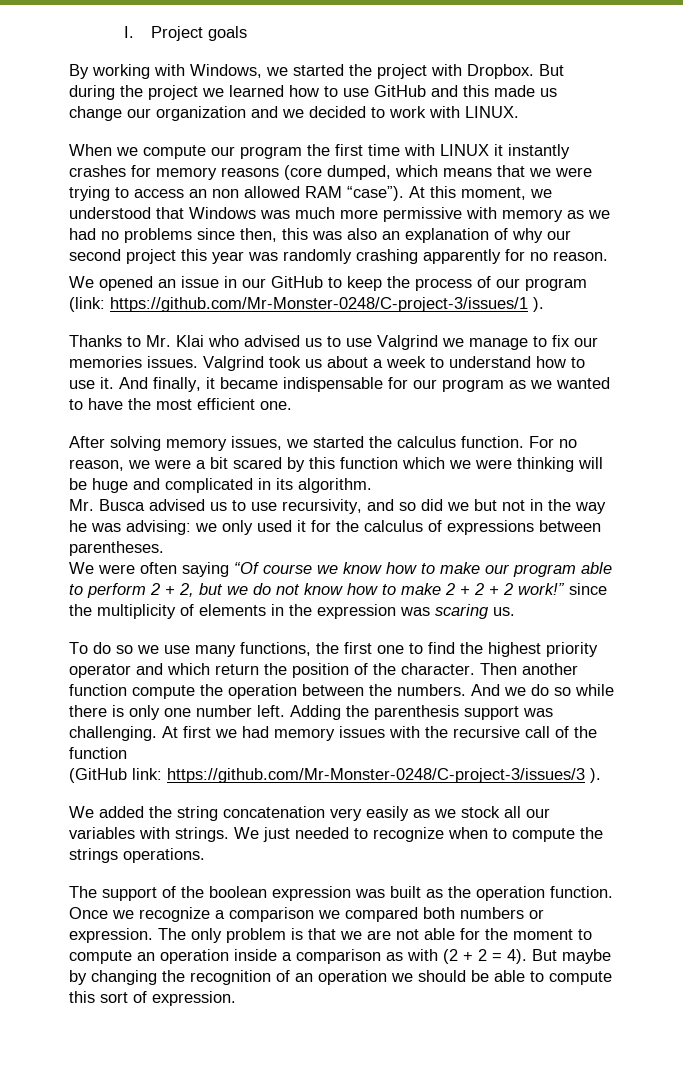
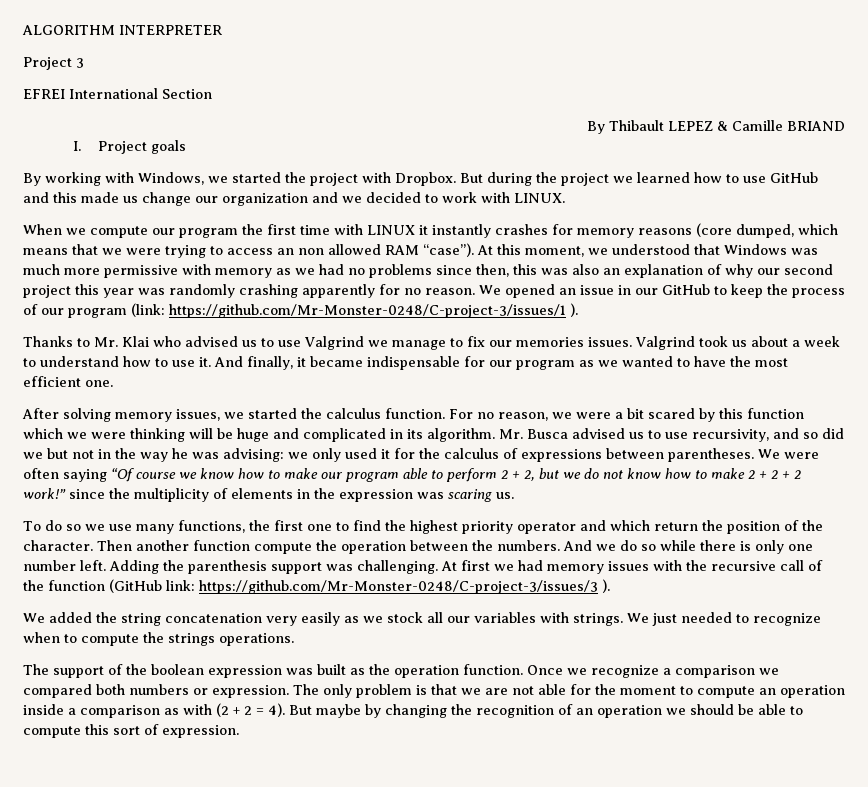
+ ALGORITHM INTERPRETER
+ Project 3
+ EFREI International Section
+ By Thibault LEPEZ & Camille BRIAND
- At this moment, we understood that Windows was much more permissive with memory as we had no problems since then, this was also an explanation of why our second project this year was randomly crashing apparently for no reason.
- We opened an issue in our GitHub to keep the process of our program (link: https://github.com/Mr-Monster-0248/C-project-3/issues/1 ).
+ At this moment, we understood that Windows was much more permissive with memory as we had no problems since then, this was also an explanation of why our second project this year was randomly crashing apparently for no reason. We opened an issue in our GitHub to keep the process of our program (link: https://github.com/Mr-Monster-0248/C-project-3/issues/1 ).
- For no reason, we were a bit scared by this function which we were thinking will be huge and complicated in its algorithm.
- Mr. Busca advised us to use recursivity, and so did we but not in the way he was advising:
+ For no reason, we were a bit scared by this function which we were thinking will be huge and complicated in its algorithm. Mr. Busca advised us to use recursivity, and so did we but not in the way he was advising:
- we only used it for the calculus of expressions between parentheses.
- We were often saying “Of course we know how to make our program able to perform 2 + 2, but we do not know how to make 2 + 2 + 2 work!” since the multiplicity of elements in the expression was scaring us.
+ we only used it for the calculus of expressions between parentheses. We were often saying “Of course we know how to make our program able to perform 2 + 2, but we do not know how to make 2 + 2 + 2 work!” since the multiplicity of elements in the expression was scaring us.
- At first we had memory issues with the recursive call of the function
- (GitHub link: https://github.com/Mr-Monster-0248/C-project-3/issues/3 ).
+ At first we had memory issues with the recursive call of the function (GitHub link: https://github.com/Mr-Monster-0248/C-project-3/issues/3 ).

